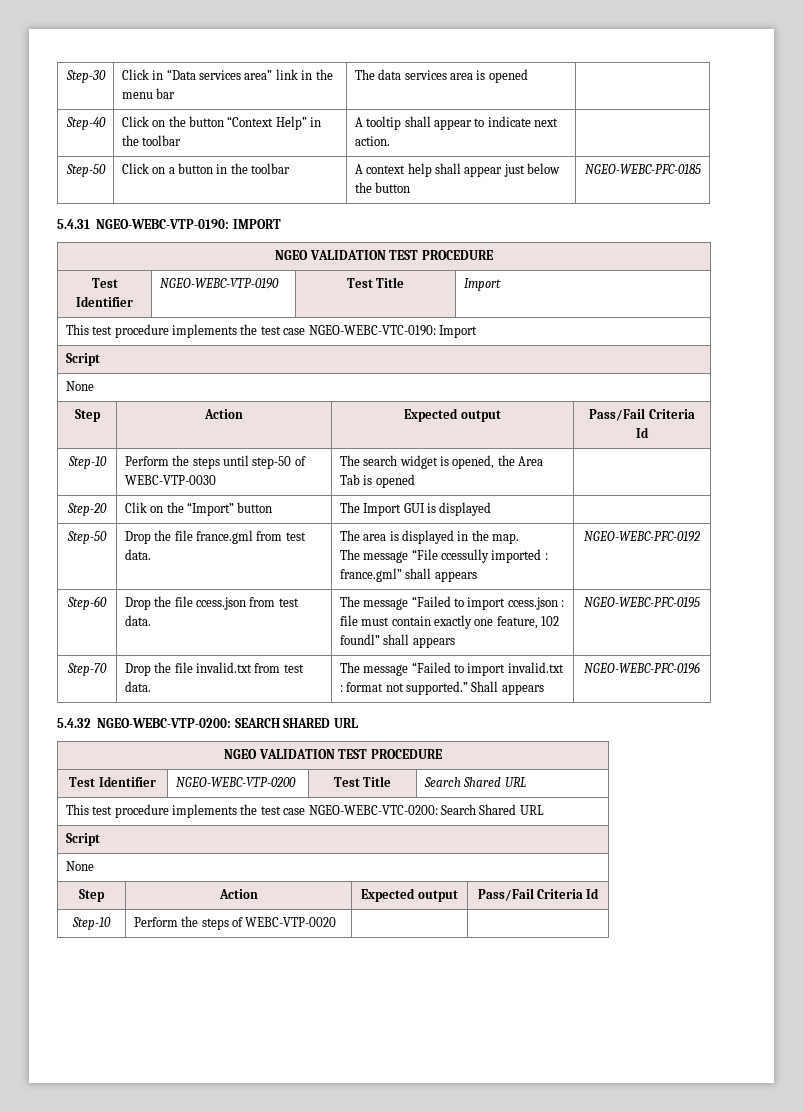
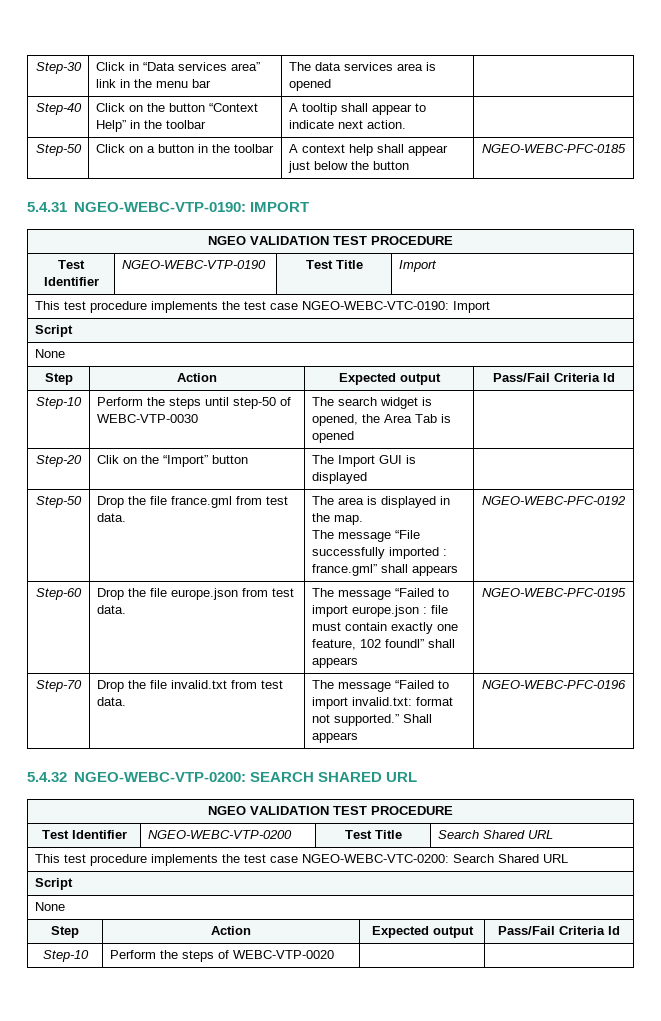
  Step-50 | Drop the file france.gml from test data. | The area is displayed in the map.
- The message “File ccessully imported : france.gml” shall appears | NGEO-WEBC-PFC-0192
+ The message “File successfully imported : france.gml” shall appears | NGEO-WEBC-PFC-0192
- Step-60 | Drop the file ccess.json from test data. | The message “Failed to import ccess.json : file must contain exactly one feature, 102 foundl” shall appears | NGEO-WEBC-PFC-0195
+ Step-60 | Drop the file europe.json from test data. | The message “Failed to import europe.json : file must contain exactly one feature, 102 foundl” shall appears | NGEO-WEBC-PFC-0195
- Step-70 | Drop the file invalid.txt from test data. | The message “Failed to import invalid.txt : format not supported.” Shall appears | NGEO-WEBC-PFC-0196
+ Step-70 | Drop the file invalid.txt from test data. | The message “Failed to import invalid.txt: format not supported.” Shall appears | NGEO-WEBC-PFC-0196

